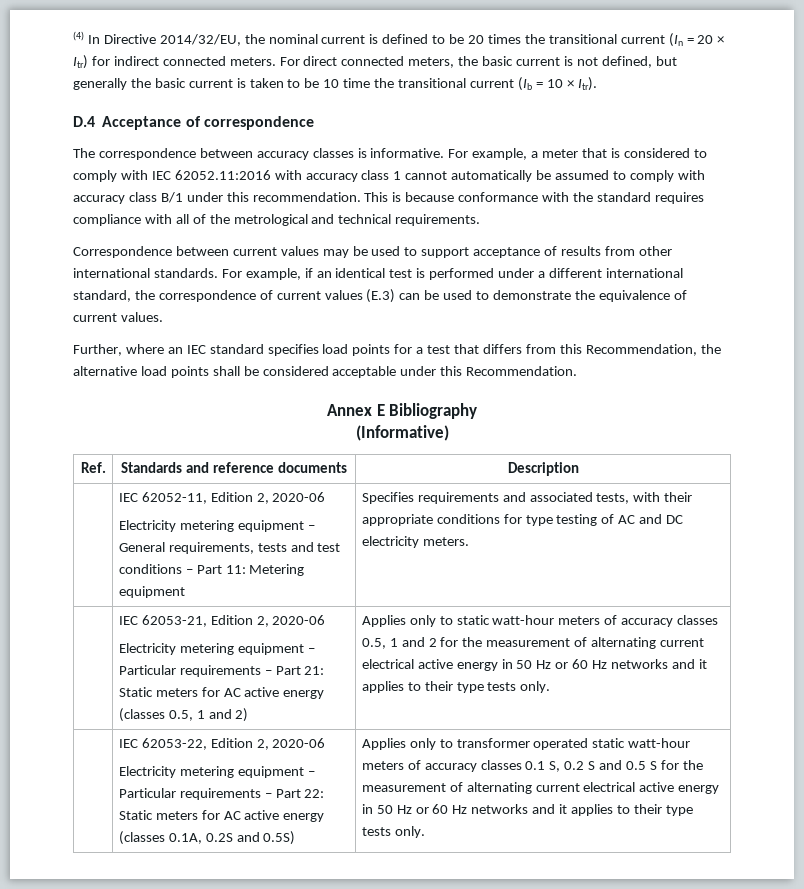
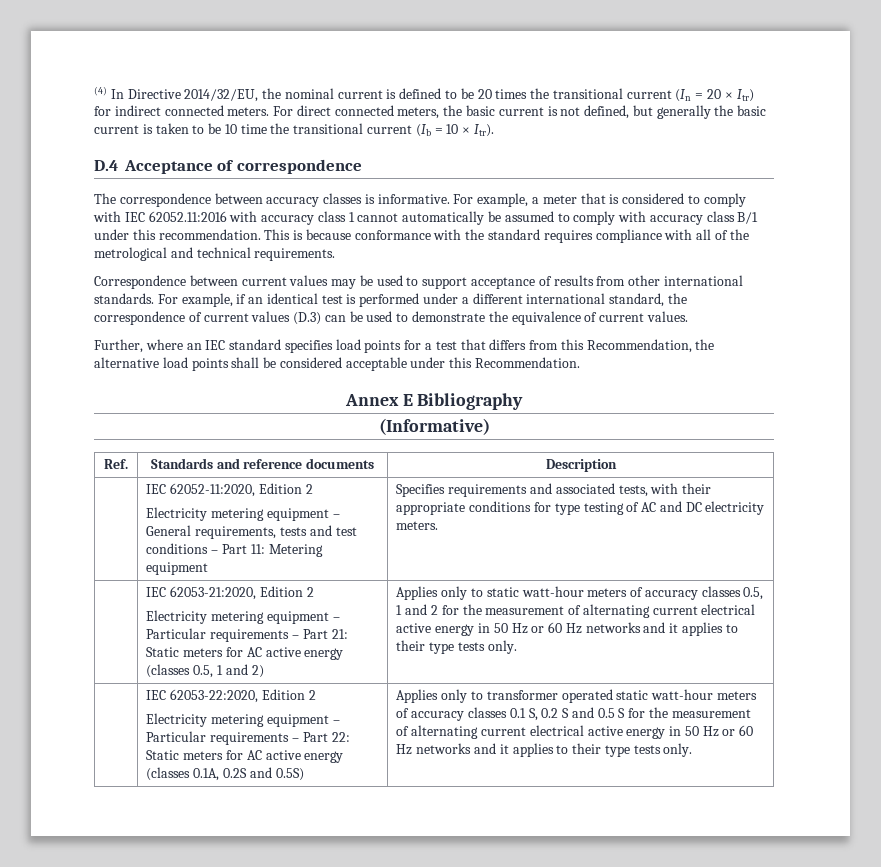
- For example, if an identical test is performed under a different international standard, the correspondence of current values (E.3) can be used to demonstrate the equivalence of current values.
+ For example, if an identical test is performed under a different international standard, the correspondence of current values (D.3) can be used to demonstrate the equivalence of current values.
- | IEC 62052-11, Edition 2, 2020-06
+ | IEC 62052-11:2020, Edition 2
- IEC 62053-21, Edition 2, 2020-06
+ IEC 62053-21:2020, Edition 2
- IEC 62053-22, Edition 2, 2020-06
+ IEC 62053-22:2020, Edition 2

